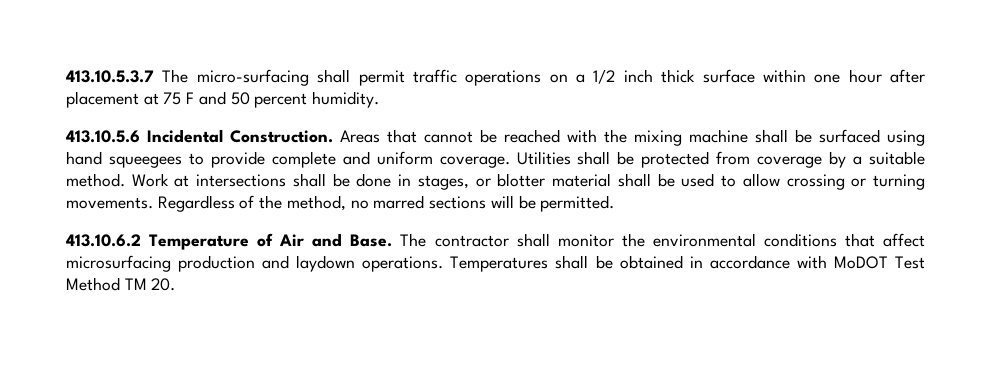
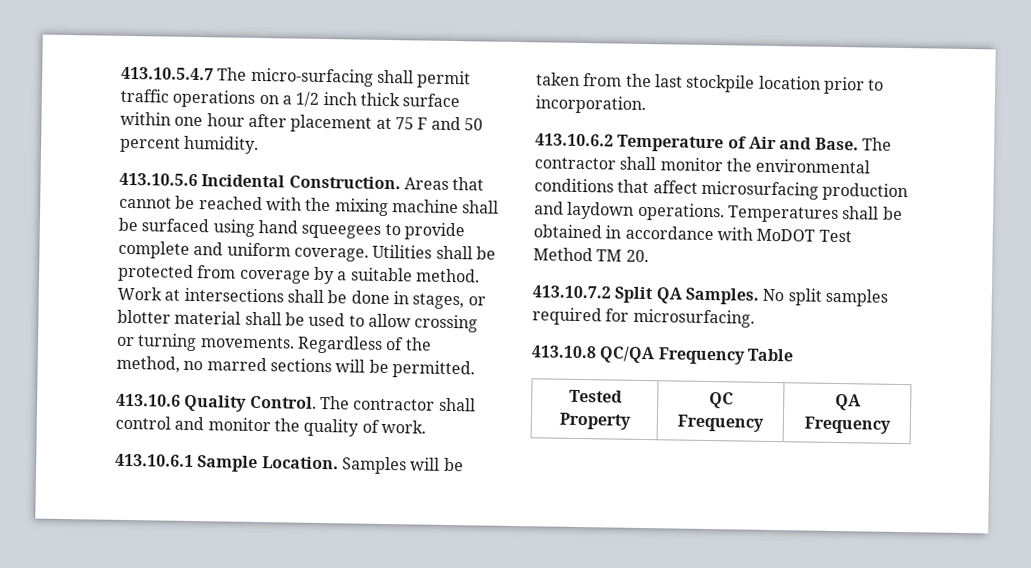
- 413.10.5.3.7 The micro-surfacing shall permit traffic operations on a 1/2 inch thick surface within one hour after placement at 75 F and 50 percent humidity.
+ 413.10.5.4.7 The micro-surfacing shall permit traffic operations on a 1/2 inch thick surface within one hour after placement at 75 F and 50 percent humidity.
+ 413.10.6 Quality Control. The contractor shall control and monitor the quality of work.
+ 413.10.6.1 Sample Location. Samples will be taken from the last stockpile location prior to incorporation.
+ 413.10.7.2 Split QA Samples. No split samples required for microsurfacing.
+ 413.10.8 QC/QA Frequency Table
+ Tested Property | QC Frequency | QA Frequency

